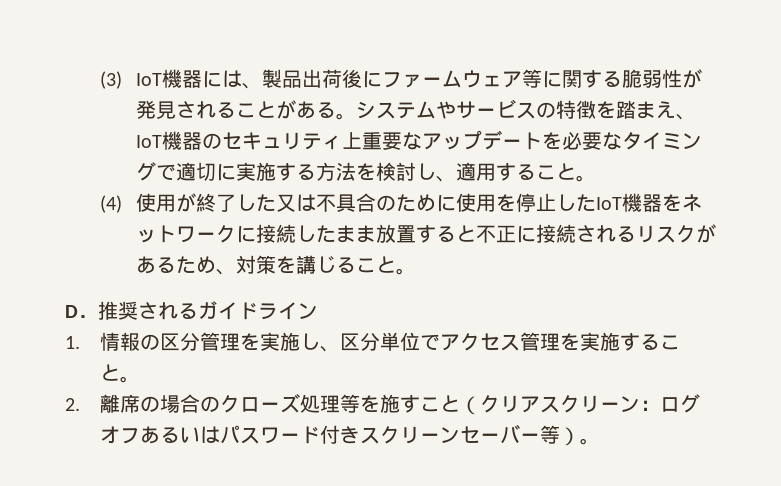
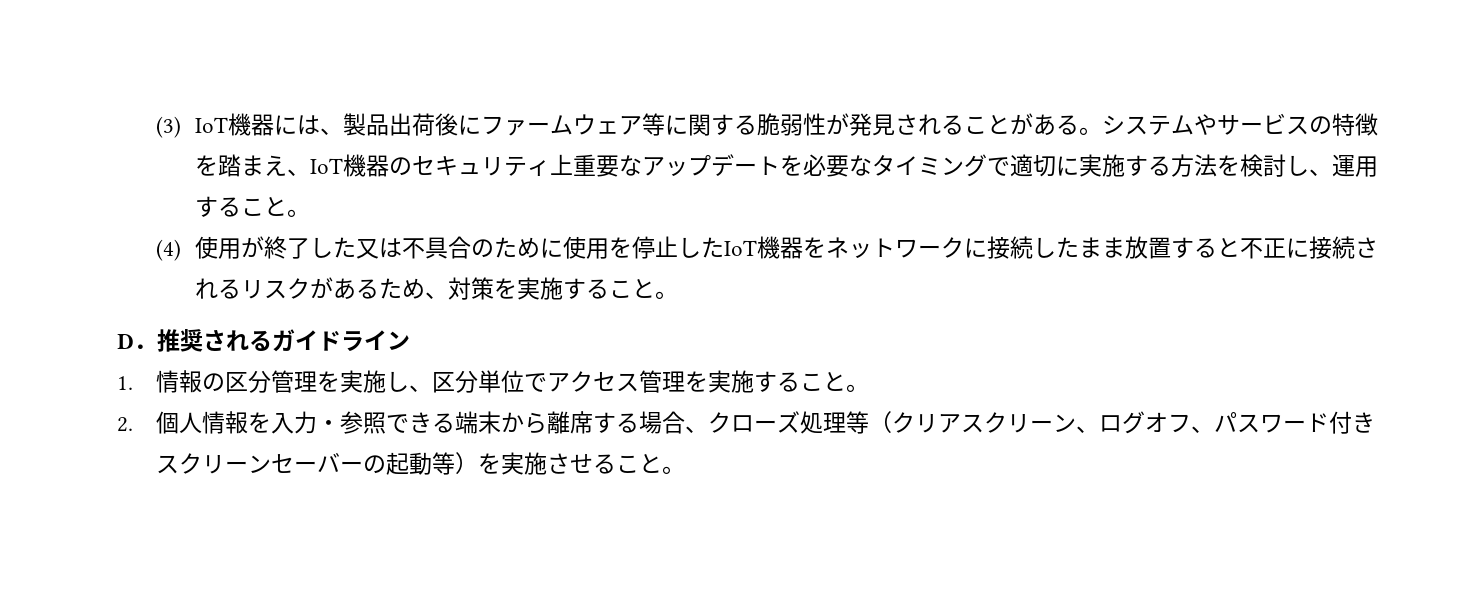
- システムやサービスの特徴を踏まえ、IoT機器のセキュリティ上重要なアップデートを必要なタイミングで適切に実施する方法を検討し、適用すること。
+ システムやサービスの特徴を踏まえ、IoT機器のセキュリティ上重要なアップデートを必要なタイミングで適切に実施する方法を検討し、運用すること。
- (4)使用が終了した又は不具合のために使用を停止したIoT機器をネットワークに接続したまま放置すると不正に接続されるリスクがあるため、対策を講じること。
+ (4)使用が終了した又は不具合のために使用を停止したIoT機器をネットワークに接続したまま放置すると不正に接続されるリスクがあるため、対策を実施すること。
- 2.離席の場合のクローズ処理等を施すこと（クリアスクリーン：ログオフあるいはパスワード付きスクリーンセーバー等）。
+ 2.個人情報を入力・参照できる端末から離席する場合、クローズ処理等（クリアスクリーン、ログオフ、パスワード付きスクリーンセーバーの起動等）を実施させること。

